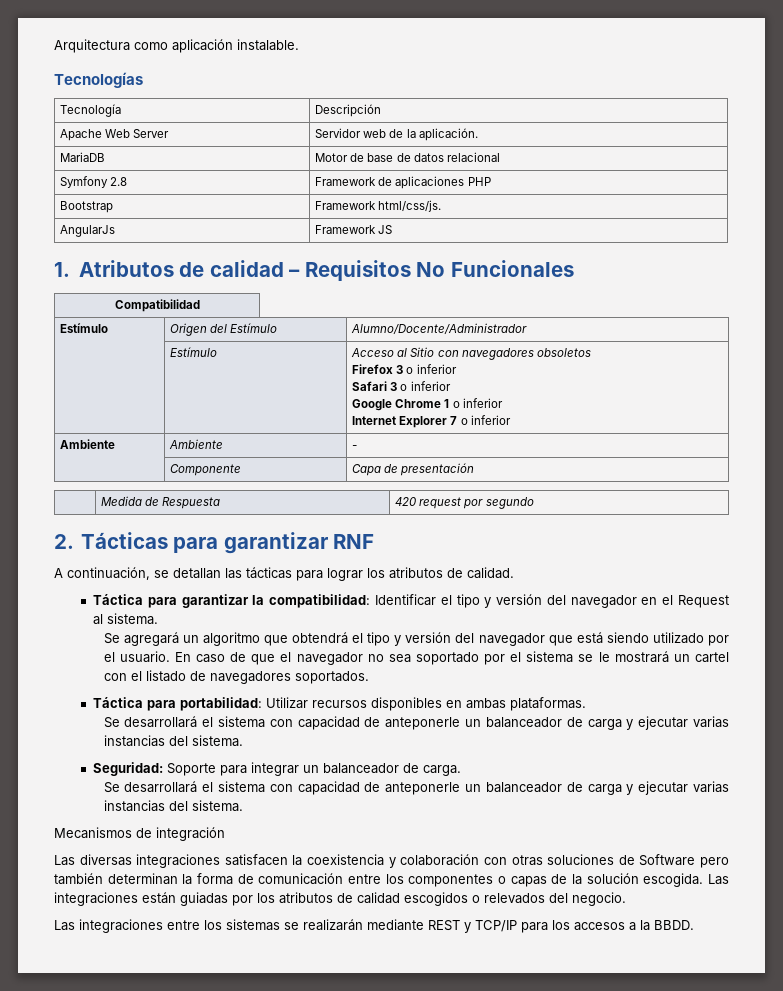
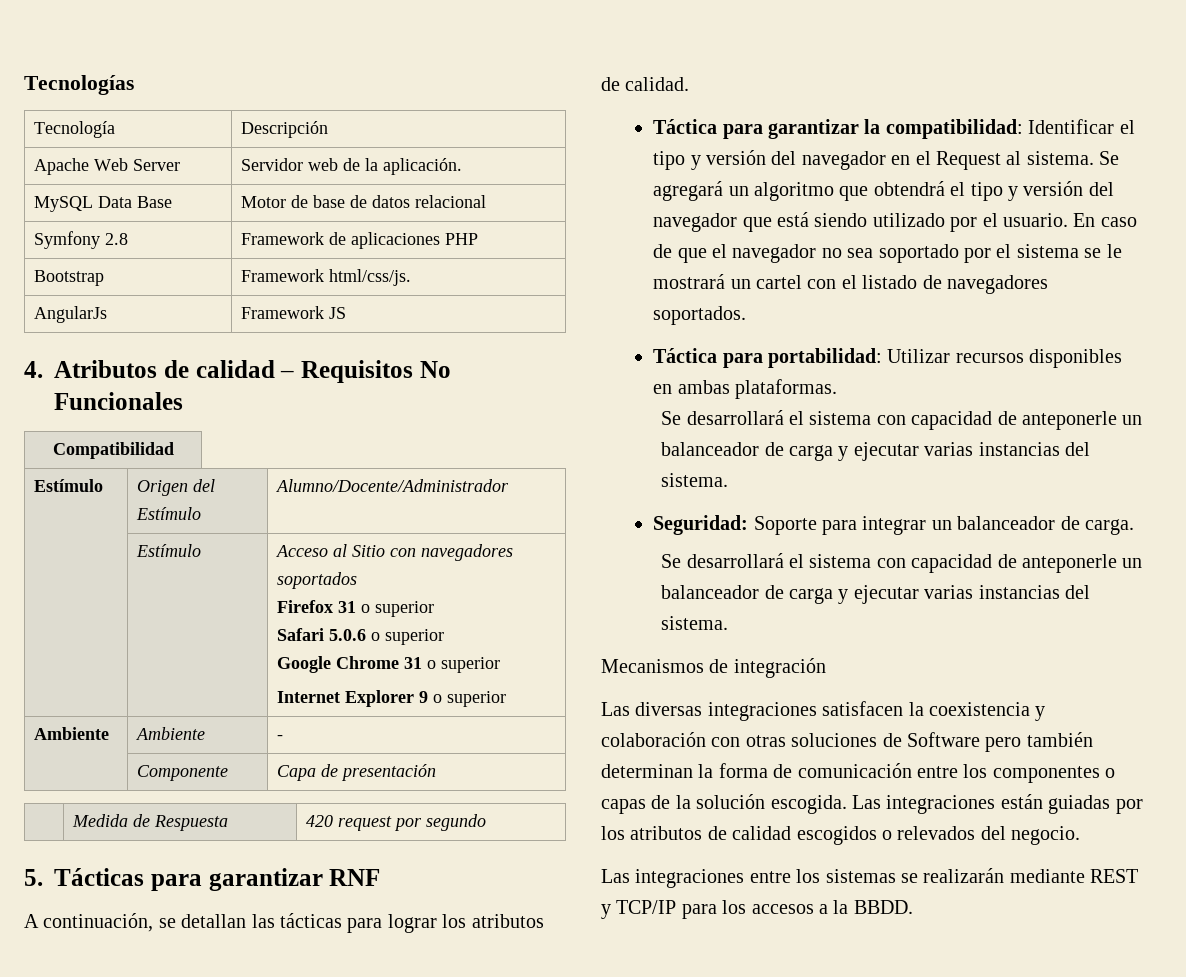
- Arquitectura como aplicación instalable.
- MariaDB | Motor de base de datos relacional
+ MySQL Data Base | Motor de base de datos relacional
- 1. Atributos de calidad – Requisitos No Funcionales
+ 4. Atributos de calidad – Requisitos No Funcionales
- | Estímulo | Acceso al Sitio con navegadores obsoletos
- Firefox 3 o inferior
- Safari 3 o inferior
- Google Chrome 1 o inferior
- Internet Explorer 7 o inferior
+ | Estímulo | Acceso al Sitio con navegadores soportados
+ Firefox 31 o superior
+ Safari 5.0.6 o superior
+ Google Chrome 31 o superior
+ Internet Explorer 9 o superior
- 2. Tácticas para garantizar RNF
+ 5. Tácticas para garantizar RNF
- Táctica para garantizar la compatibilidad: Identificar el tipo y versión del navegador en el Request al sistema.
- Se agregará un algoritmo que obtendrá el tipo y versión del navegador que está siendo utilizado por el usuario.
+ Táctica para garantizar la compatibilidad: Identificar el tipo y versión del navegador en el Request al sistema. Se agregará un algoritmo que obtendrá el tipo y versión del navegador que está siendo utilizado por el usuario.

